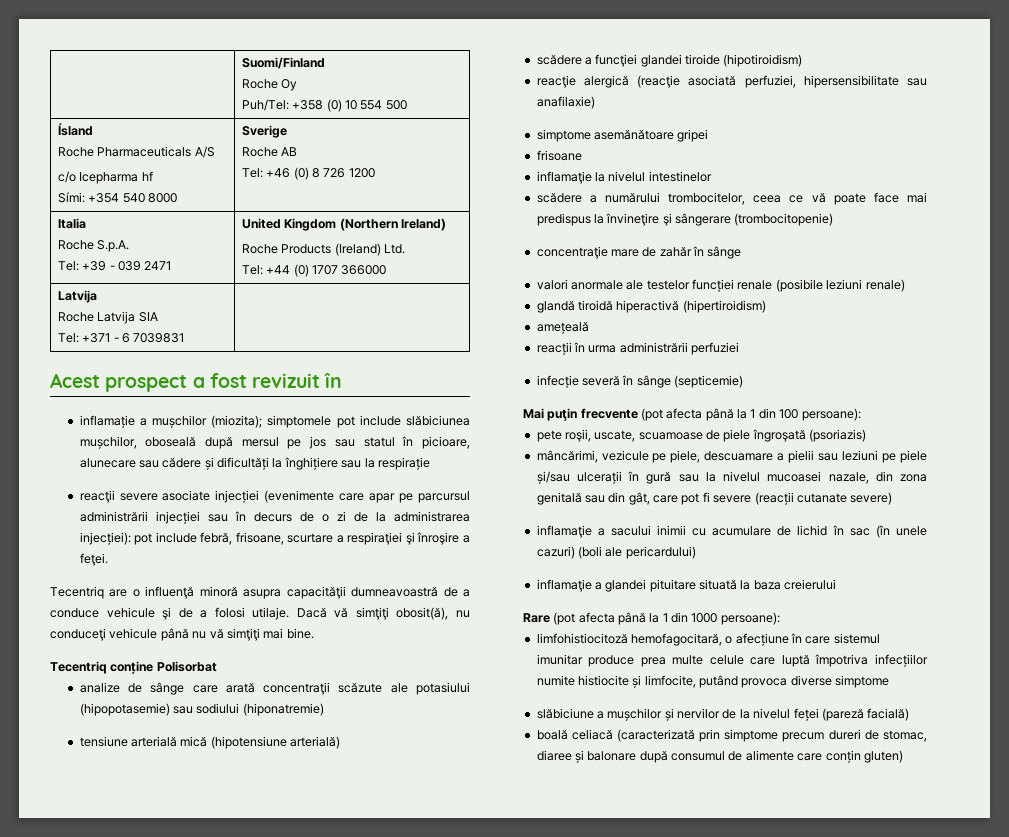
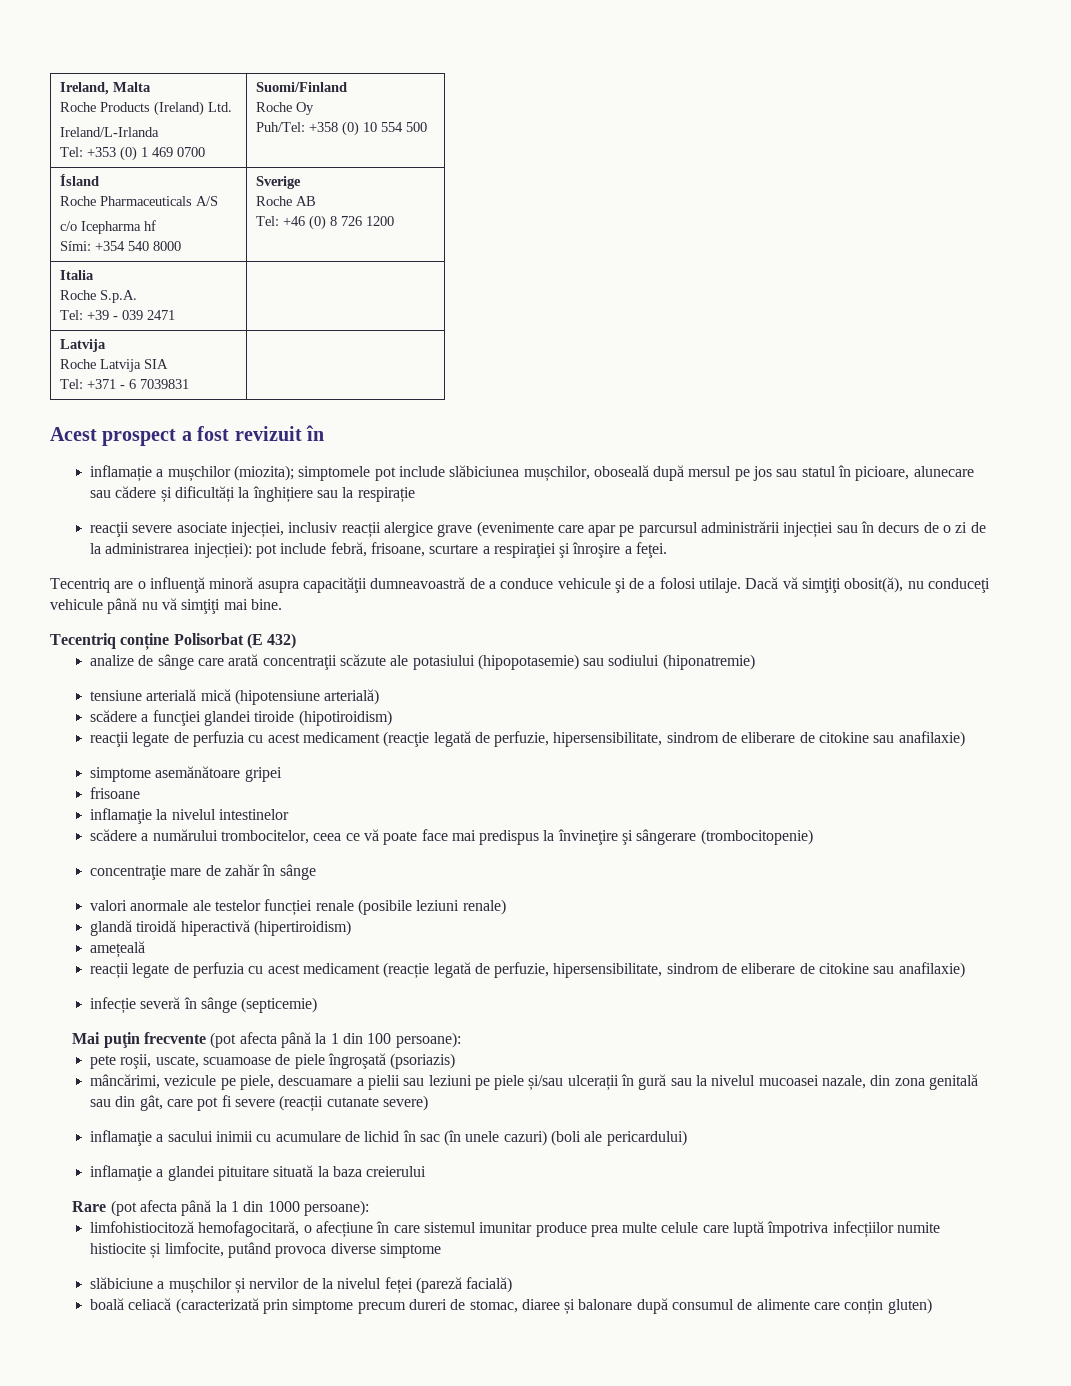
- | Suomi/Finland
+ Ireland, Malta
+ Roche Products (Ireland) Ltd.
+ Ireland/L-Irlanda
+ Tel: +353 (0) 1 469 0700 | Suomi/Finland
  Italia
  Roche S.p.A.
- Tel: +39 - 039 2471 | United Kingdom (Northern Ireland)
- Roche Products (Ireland) Ltd.
- Tel: +44 (0) 1707 366000
+ Tel: +39 - 039 2471 |
- reacţii severe asociate injecției (evenimente care apar pe parcursul administrării injecției sau în decurs de o zi de la administrarea injecției): pot include febră, frisoane, scurtare a respiraţiei şi înroşire a feţei.
+ reacţii severe asociate injecției, inclusiv reacții alergice grave (evenimente care apar pe parcursul administrării injecției sau în decurs de o zi de la administrarea injecției): pot include febră, frisoane, scurtare a respiraţiei şi înroşire a feţei.
- Tecentriq conține Polisorbat
+ Tecentriq conține Polisorbat (E 432)
  scădere a funcţiei glandei tiroide (hipotiroidism)
- reacţie alergică (reacţie asociată perfuziei, hipersensibilitate sau anafilaxie)
+ reacţii legate de perfuzia cu acest medicament (reacţie legată de perfuzie, hipersensibilitate, sindrom de eliberare de citokine sau anafilaxie)
  amețeală
- reacții în urma administrării perfuziei
+ reacții legate de perfuzia cu acest medicament (reacție legată de perfuzie, hipersensibilitate, sindrom de eliberare de citokine sau anafilaxie)

